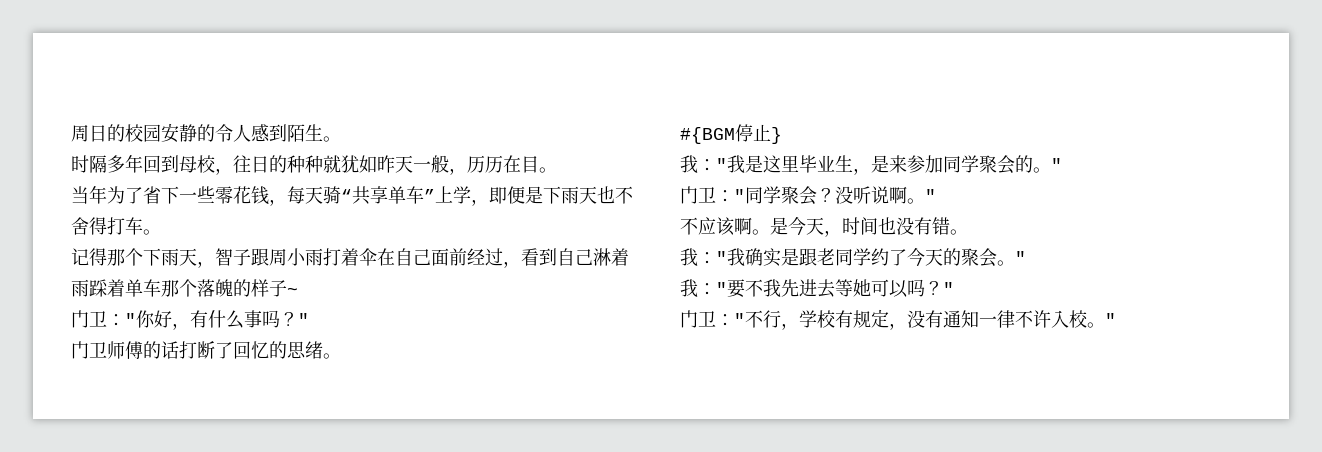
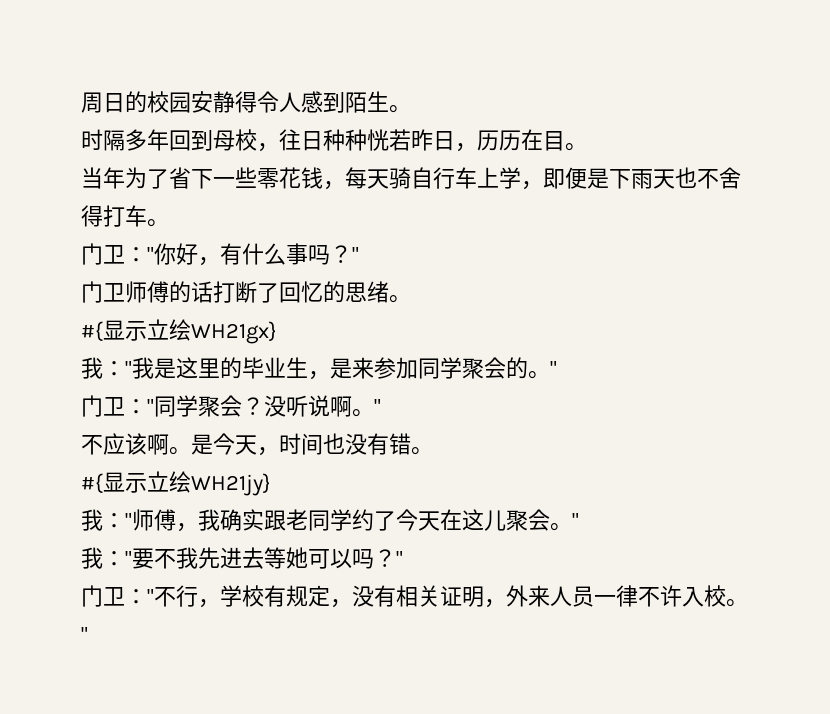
- 周日的校园安静的令人感到陌生。
+ 周日的校园安静得令人感到陌生。
- 时隔多年回到母校，往日的种种就犹如昨天一般，历历在目。
+ 时隔多年回到母校，往日种种恍若昨日，历历在目。
- 当年为了省下一些零花钱，每天骑“共享单车”上学，即便是下雨天也不舍得打车。
+ 当年为了省下一些零花钱，每天骑自行车上学，即便是下雨天也不舍得打车。
- 记得那个下雨天，智子跟周小雨打着伞在自己面前经过，看到自己淋着雨踩着单车那个落魄的样子~
- #{BGM停止}
+ #{显示立绘WH21gx}
- 我："我是这里毕业生，是来参加同学聚会的。
+ 我："我是这里的毕业生，是来参加同学聚会的。
- 我："我确实是跟老同学约了今天的聚会。
+ #{显示立绘WH21jy}
+ 我："师傅，我确实跟老同学约了今天在这儿聚会。
- 门卫："不行，学校有规定，没有通知一律不许入校。
+ 门卫："不行，学校有规定，没有相关证明，外来人员一律不许入校。

